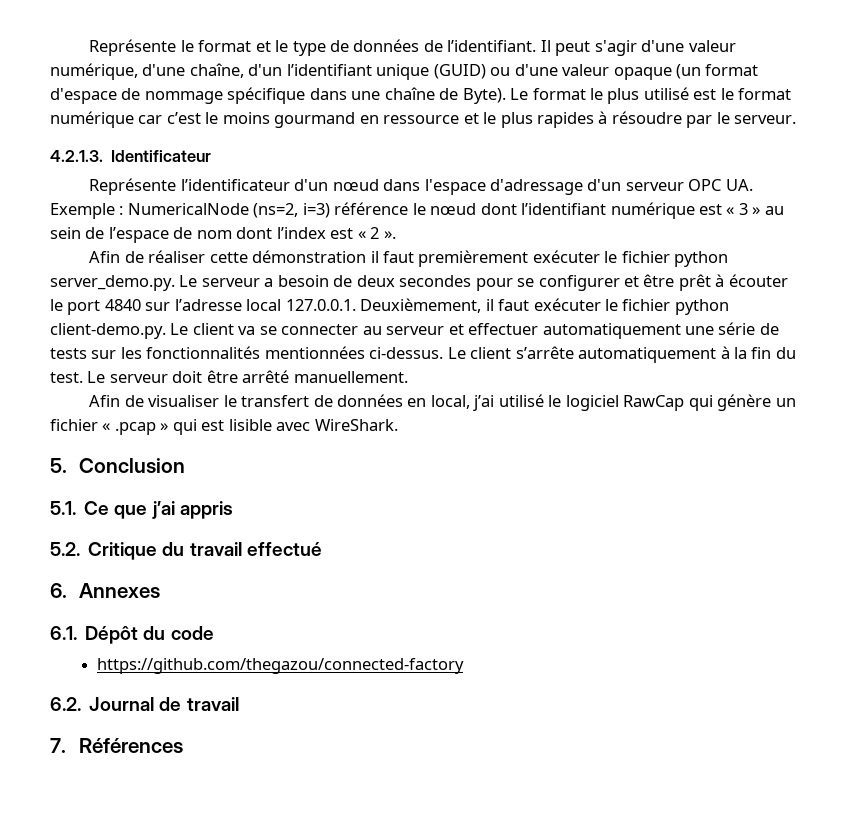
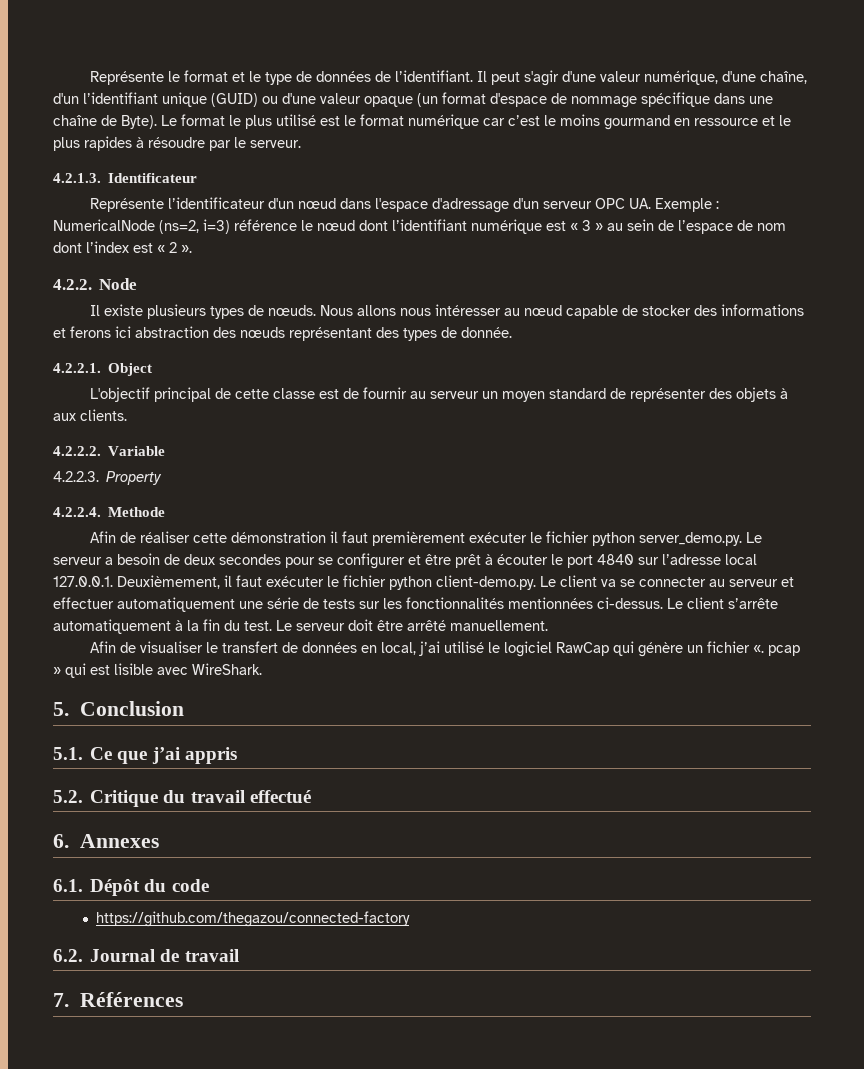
+ 4.2.2. Node
+ Il existe plusieurs types de nœuds. Nous allons nous intéresser au nœud capable de stocker des informations et ferons ici abstraction des nœuds représentant des types de donnée.
+ 4.2.2.1. Object
+ L'objectif principal de cette classe est de fournir au serveur un moyen standard de représenter des objets à aux clients.
+ 4.2.2.2. Variable
+ 4.2.2.3. Property
+ 4.2.2.4. Methode
- Afin de visualiser le transfert de données en local, j’ai utilisé le logiciel RawCap qui génère un fichier « .pcap » qui est lisible avec WireShark.
+ Afin de visualiser le transfert de données en local, j’ai utilisé le logiciel RawCap qui génère un fichier «. pcap » qui est lisible avec WireShark.

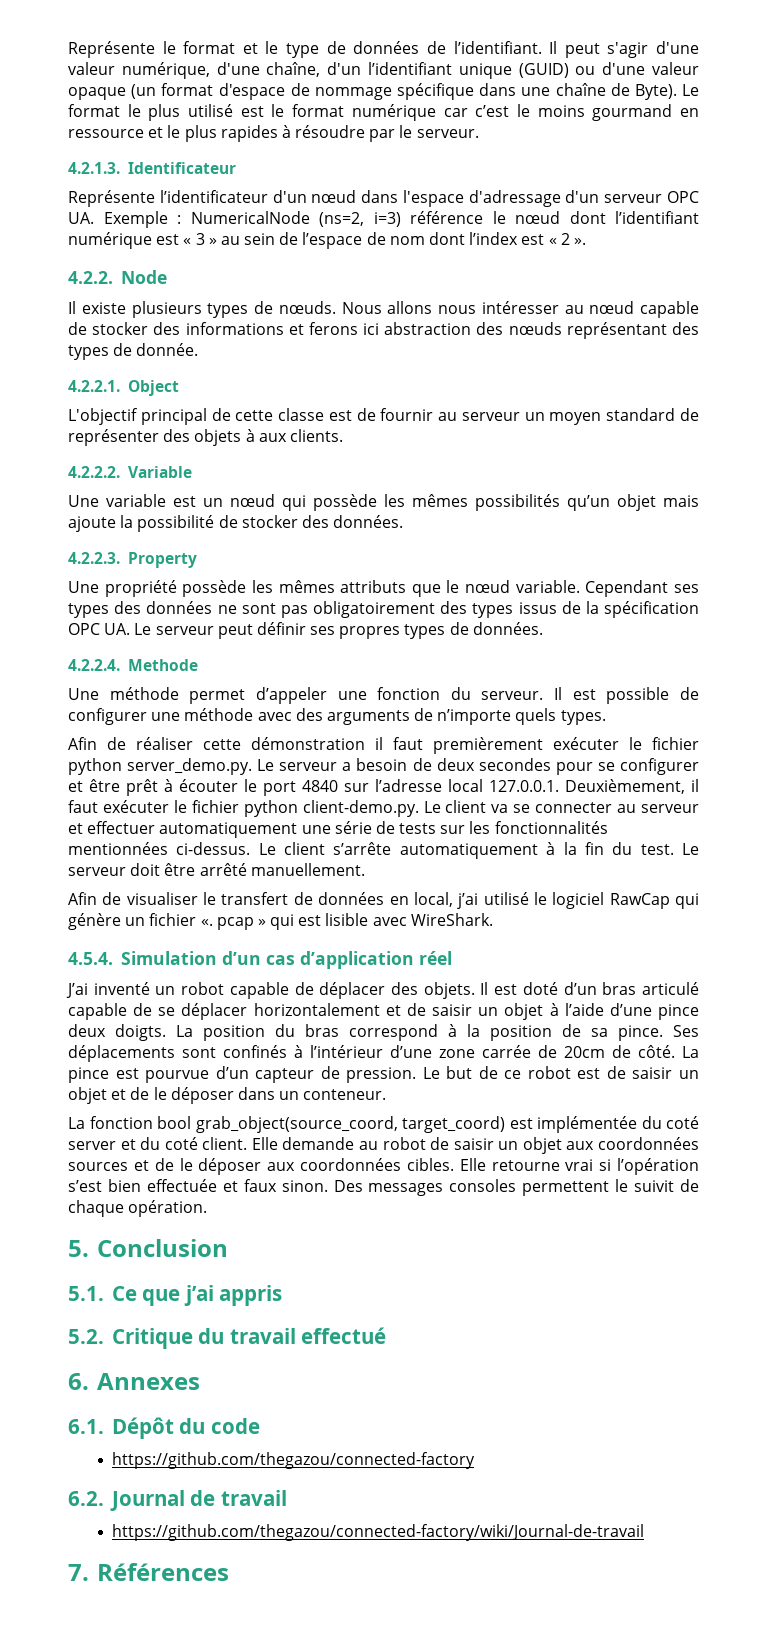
+ Une variable est un nœud qui possède les mêmes possibilités qu’un objet mais ajoute la possibilité de stocker des données.
  4.2.2.3. Property
+ Une propriété possède les mêmes attributs que le nœud variable. Cependant ses types des données ne sont pas obligatoirement des types issus de la spécification OPC UA. Le serveur peut définir ses propres types de données.
  4.2.2.4. Methode
+ Une méthode permet d’appeler une fonction du serveur. Il est possible de configurer une méthode avec des arguments de n’importe quels types.
+ 4.5.4. Simulation d’un cas d’application réel
+ J’ai inventé un robot capable de déplacer des objets. Il est doté d’un bras articulé capable de se déplacer horizontalement et de saisir un objet à l’aide d’une pince deux doigts. La position du bras correspond à la position de sa pince. Ses déplacements sont confinés à l’intérieur d’une zone carrée de 20cm de côté. La pince est pourvue d’un capteur de pression. Le but de ce robot est de saisir un objet et de le déposer dans un conteneur.
+ La fonction bool grab_object(source_coord, target_coord) est implémentée du coté server et du coté client. Elle demande au robot de saisir un objet aux coordonnées sources et de le déposer aux coordonnées cibles. Elle retourne vrai si l’opération s’est bien effectuée et faux sinon. Des messages consoles permettent le suivit de chaque opération.
+ https://github.com/thegazou/connected-factory/wiki/Journal-de-travail

